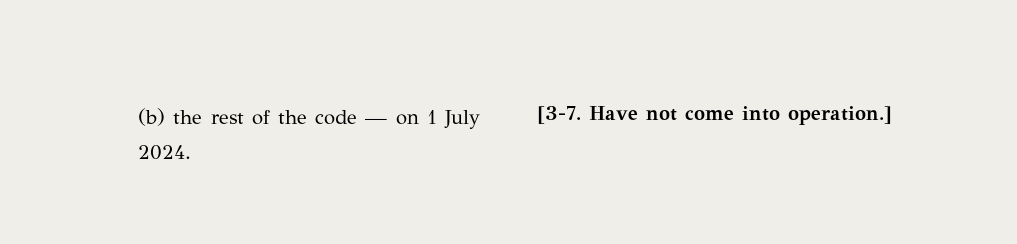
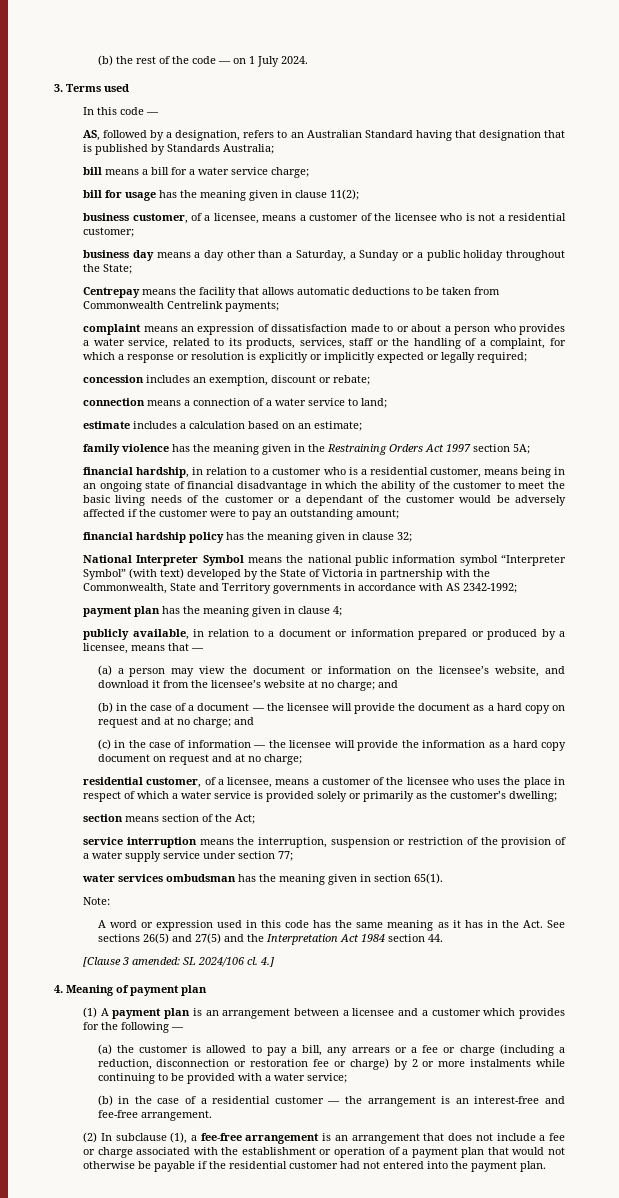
- [3-7. Have not come into operation.]
+ 3. Terms used
+ In this code —
+ AS, followed by a designation, refers to an Australian Standard having that designation that is published by Standards Australia;
+ bill means a bill for a water service charge;
+ bill for usage has the meaning given in clause 11(2);
+ business customer, of a licensee, means a customer of the licensee who is not a residential customer;
+ business day means a day other than a Saturday, a Sunday or a public holiday throughout the State;
+ Centrepay means the facility that allows automatic deductions to be taken from Commonwealth Centrelink payments;
+ complaint means an expression of dissatisfaction made to or about a person who provides a water service, related to its products, services, staff or the handling of a complaint, for which a response or resolution is explicitly or implicitly expected or legally required;
+ concession includes an exemption, discount or rebate;
+ connection means a connection of a water service to land;
+ estimate includes a calculation based on an estimate;
+ family violence has the meaning given in the Restraining Orders Act 1997 section 5A;
+ financial hardship, in relation to a customer who is a residential customer, means being in an ongoing state of financial disadvantage in which the ability of the customer to meet the basic living needs of the customer or a dependant of the customer would be adversely affected if the customer were to pay an outstanding amount;
+ financial hardship policy has the meaning given in clause 32;
+ National Interpreter Symbol means the national public information symbol “Interpreter Symbol” (with text) developed by the State of Victoria in partnership with the Commonwealth, State and Territory governments in accordance with AS 2342-1992;
+ payment plan has the meaning given in clause 4;
+ publicly available, in relation to a document or information prepared or produced by a licensee, means that —
+ (a) a person may view the document or information on the licensee’s website, and download it from the licensee’s website at no charge; and
+ (b) in the case of a document — the licensee will provide the document as a hard copy on request and at no charge; and
+ (c) in the case of information — the licensee will provide the information as a hard copy document on request and at no charge;
+ residential customer, of a licensee, means a customer of the licensee who uses the place in respect of which a water service is provided solely or primarily as the customer’s dwelling;
+ section means section of the Act;
+ service interruption means the interruption, suspension or restriction of the provision of a water supply service under section 77;
+ water services ombudsman has the meaning given in section 65(1).
+ Note:
+ A word or expression used in this code has the same meaning as it has in the Act. See sections 26(5) and 27(5) and the Interpretation Act 1984 section 44.
+ [Clause 3 amended: SL 2024/106 cl. 4.]
+ 4. Meaning of payment plan
+ (1) A payment plan is an arrangement between a licensee and a customer which provides for the following —
+ (a) the customer is allowed to pay a bill, any arrears or a fee or charge (including a reduction, disconnection or restoration fee or charge) by 2 or more instalments while continuing to be provided with a water service;
+ (b) in the case of a residential customer — the arrangement is an interest-free and fee-free arrangement.
+ (2) In subclause (1), a fee-free arrangement is an arrangement that does not include a fee or charge associated with the establishment or operation of a payment plan that would not otherwise be payable if the residential customer had not entered into the payment plan.

